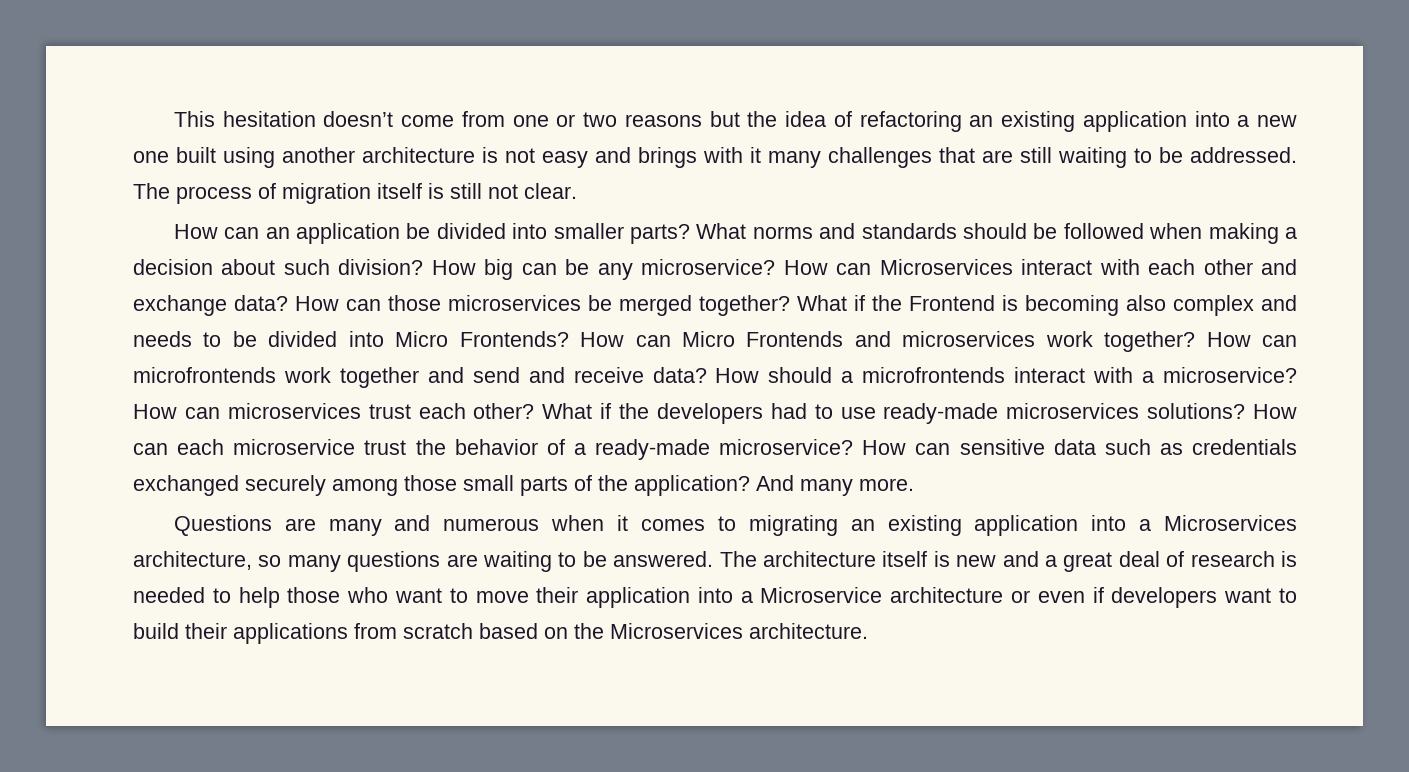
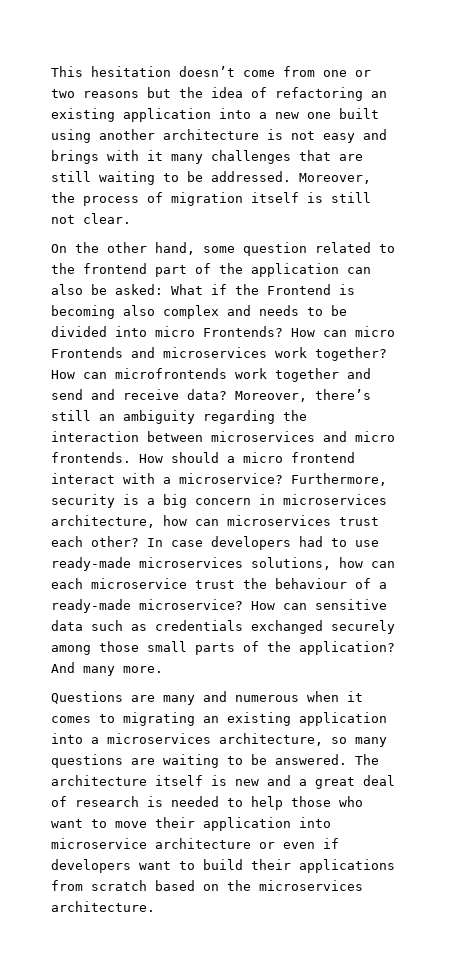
- The process of migration itself is still not clear.
+ Moreover, the process of migration itself is still not clear.
- How can an application be divided into smaller parts? What norms and standards should be followed when making a decision about such division? How big can be any microservice? How can Microservices interact with each other and exchange data? How can those microservices be merged together? What if the Frontend is becoming also complex and needs to be divided into Micro Frontends?
+ On the other hand, some question related to the frontend part of the application can also be asked: What if the Frontend is becoming also complex and needs to be divided into micro Frontends?
- How can Micro Frontends and microservices work together?
+ How can micro Frontends and microservices work together?
+ Moreover, there’s still an ambiguity regarding the interaction between microservices and micro frontends.
- How should a microfrontends interact with a microservice?
+ How should a micro frontend interact with a microservice?
- How can microservices trust each other?
+ Furthermore, security is a big concern in microservices architecture, how can microservices trust each other?
- What if the developers had to use ready-made microservices solutions? How can each microservice trust the behavior of a ready-made microservice?
+ In case developers had to use ready-made microservices solutions, how can each microservice trust the behaviour of a ready-made microservice?
- Questions are many and numerous when it comes to migrating an existing application into a Microservices architecture, so many questions are waiting to be answered.
+ Questions are many and numerous when it comes to migrating an existing application into a microservices architecture, so many questions are waiting to be answered.
- The architecture itself is new and a great deal of research is needed to help those who want to move their application into a Microservice architecture or even if developers want to build their applications from scratch based on the Microservices architecture.
+ The architecture itself is new and a great deal of research is needed to help those who want to move their application into microservice architecture or even if developers want to build their applications from scratch based on the microservices architecture.

